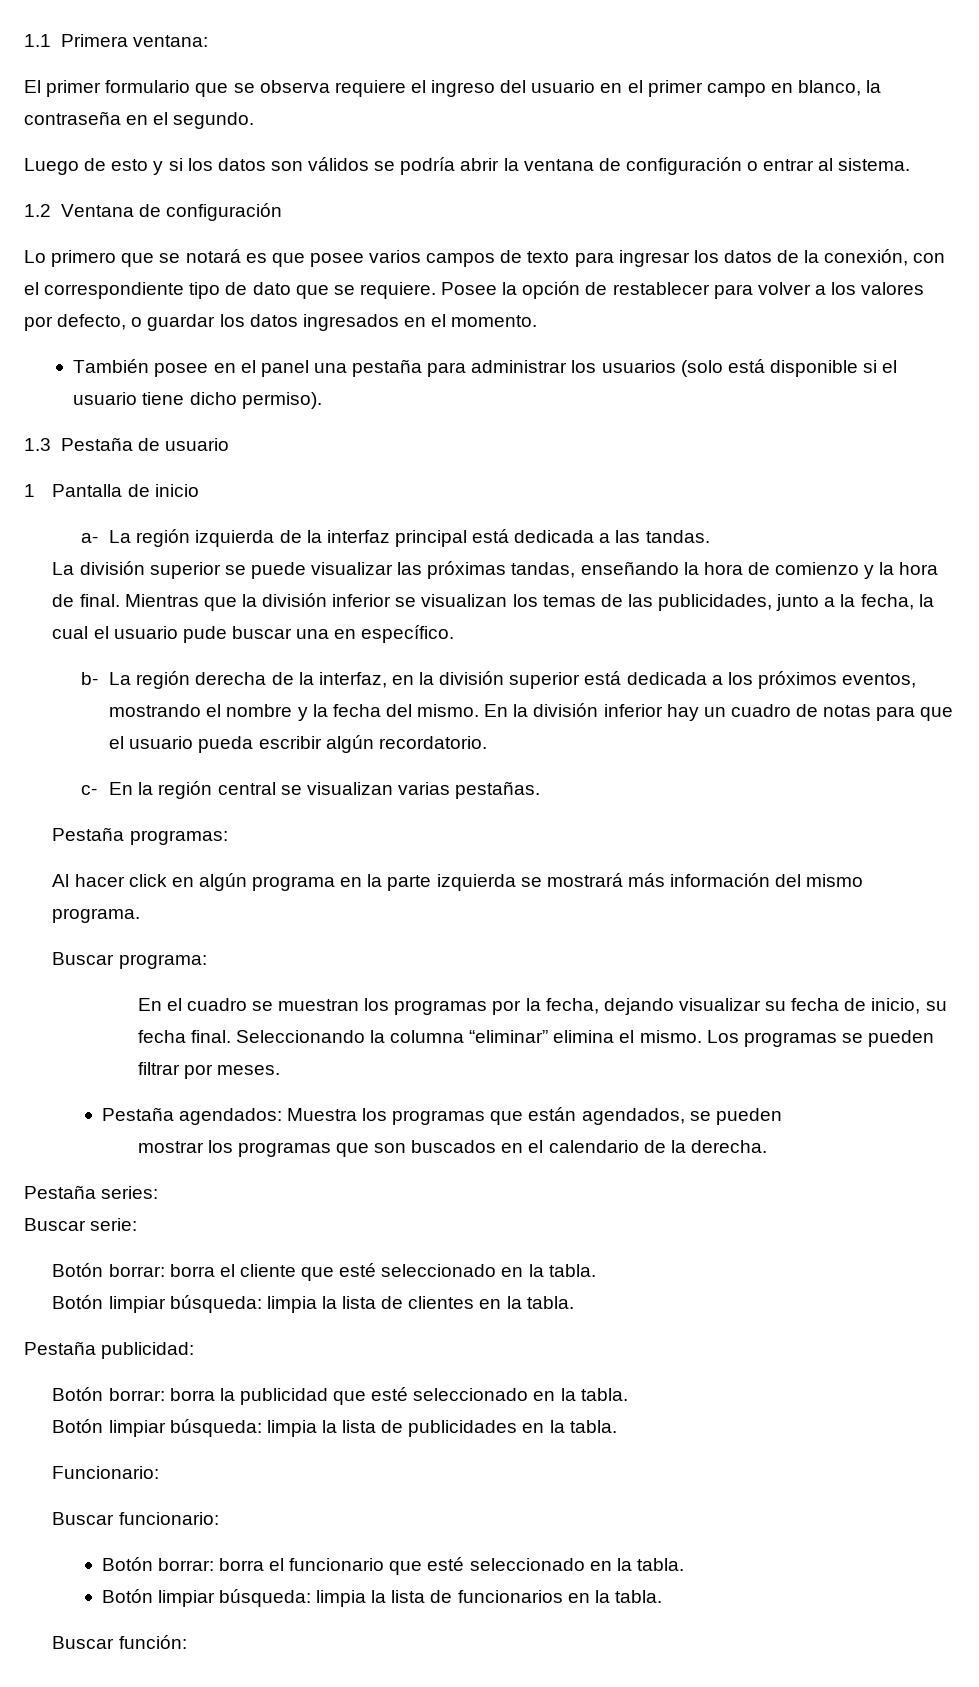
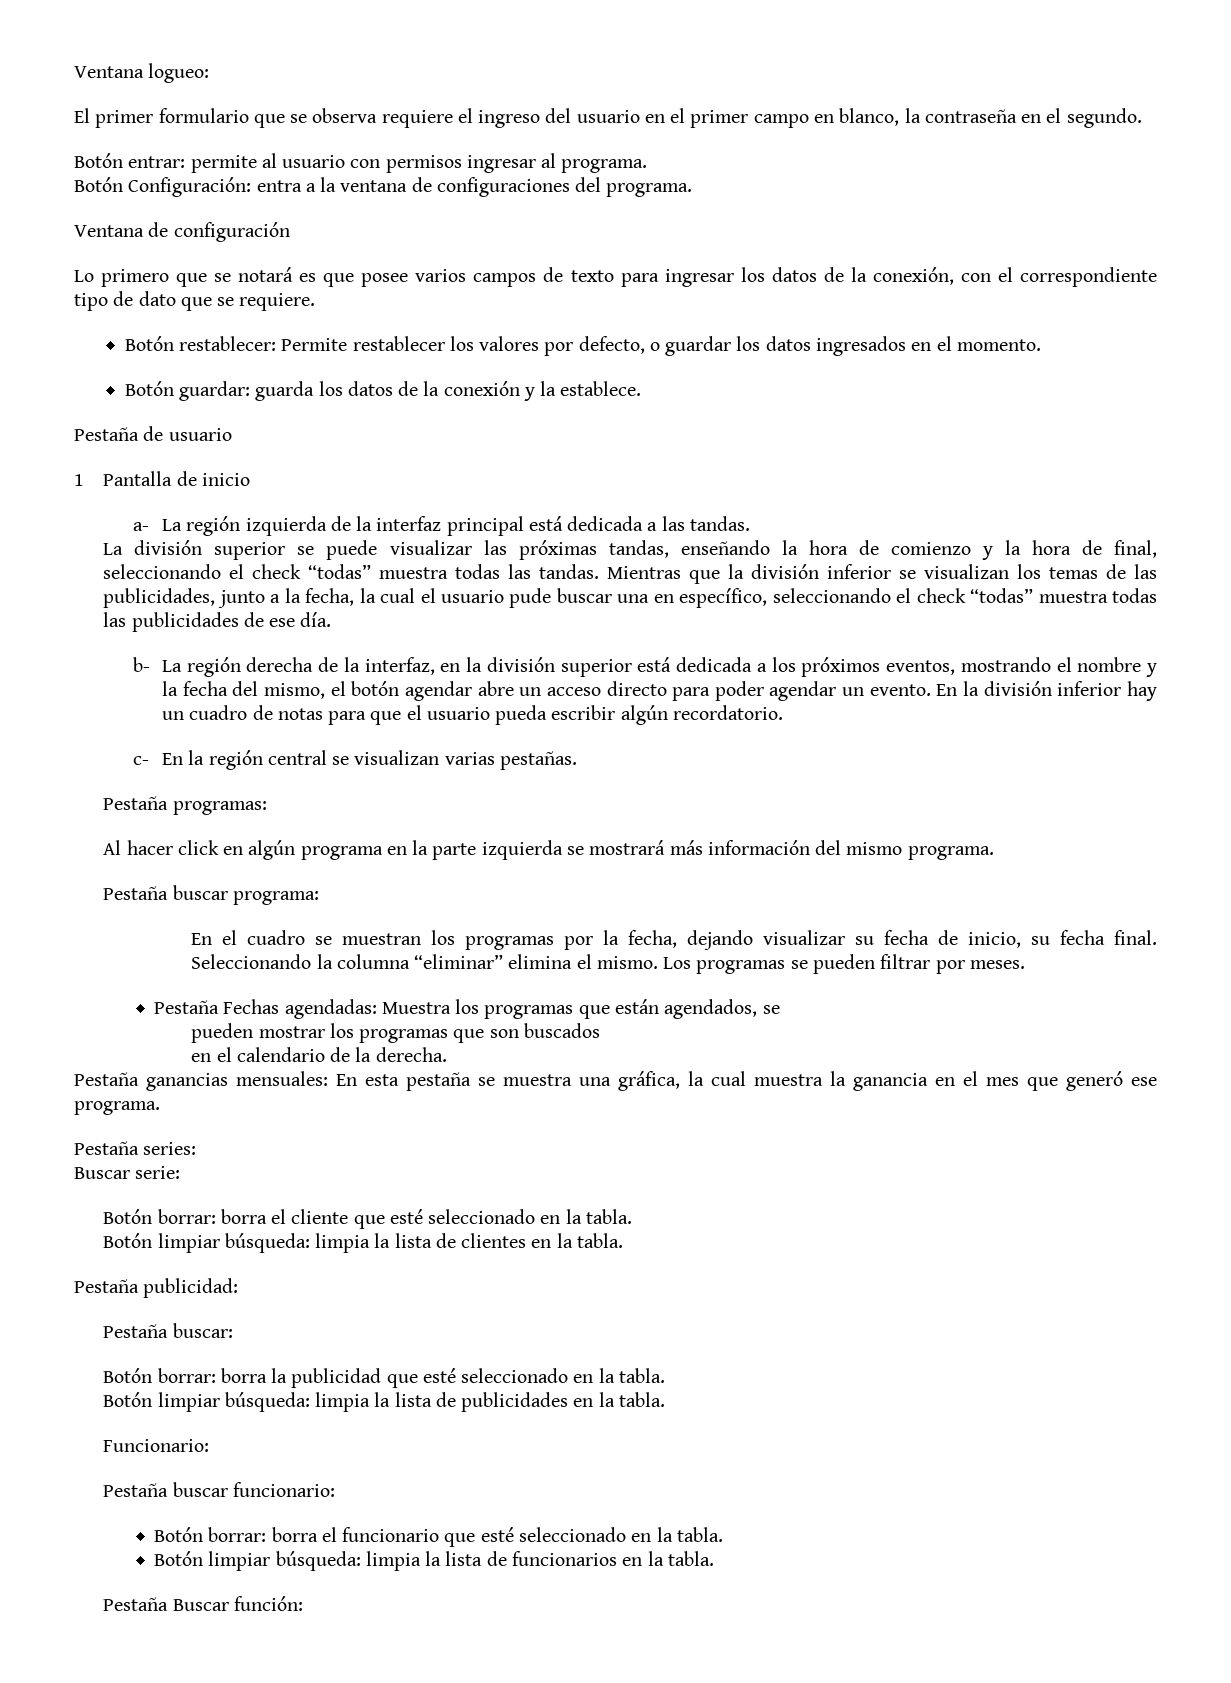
- 1.1 Primera ventana:
+ Ventana logueo:
- Luego de esto y si los datos son válidos se podría abrir la ventana de configuración o entrar al sistema.
- 1.2 Ventana de configuración
+ Botón entrar: permite al usuario con permisos ingresar al programa.
+ Botón Configuración: entra a la ventana de configuraciones del programa.
+ Ventana de configuración
- Lo primero que se notará es que posee varios campos de texto para ingresar los datos de la conexión, con el correspondiente tipo de dato que se requiere. Posee la opción de restablecer para volver a los valores por defecto, o guardar los datos ingresados en el momento.
+ Lo primero que se notará es que posee varios campos de texto para ingresar los datos de la conexión, con el correspondiente tipo de dato que se requiere.
+ Botón restablecer: Permite restablecer los valores por defecto, o guardar los datos ingresados en el momento.
- También posee en el panel una pestaña para administrar los usuarios (solo está disponible si el usuario tiene dicho permiso).
- 1.3 Pestaña de usuario
+ Botón guardar: guarda los datos de la conexión y la establece.
+ Pestaña de usuario
- La división superior se puede visualizar las próximas tandas, enseñando la hora de comienzo y la hora de final.
+ La división superior se puede visualizar las próximas tandas, enseñando la hora de comienzo y la hora de final, seleccionando el check “todas” muestra todas las tandas.
- Mientras que la división inferior se visualizan los temas de las publicidades, junto a la fecha, la cual el usuario pude buscar una en específico.
+ Mientras que la división inferior se visualizan los temas de las publicidades, junto a la fecha, la cual el usuario pude buscar una en específico, seleccionando el check “todas” muestra todas las publicidades de ese día.
- b- La región derecha de la interfaz, en la división superior está dedicada a los próximos eventos, mostrando el nombre y la fecha del mismo.
+ b- La región derecha de la interfaz, en la división superior está dedicada a los próximos eventos, mostrando el nombre y la fecha del mismo, el botón agendar abre un acceso directo para poder agendar un evento.
- Buscar programa:
+ Pestaña buscar programa:
- Pestaña agendados: Muestra los programas que están agendados, se pueden
- mostrar los programas que son buscados en el calendario de la derecha.
+ Pestaña Fechas agendadas: Muestra los programas que están agendados, se
+ pueden mostrar los programas que son buscados
+ en el calendario de la derecha.
+ Pestaña ganancias mensuales: En esta pestaña se muestra una gráfica, la cual muestra la ganancia en el mes que generó ese programa.
+ Pestaña buscar:
- Buscar funcionario:
+ Pestaña buscar funcionario:
- Buscar función:
+ Pestaña Buscar función:

